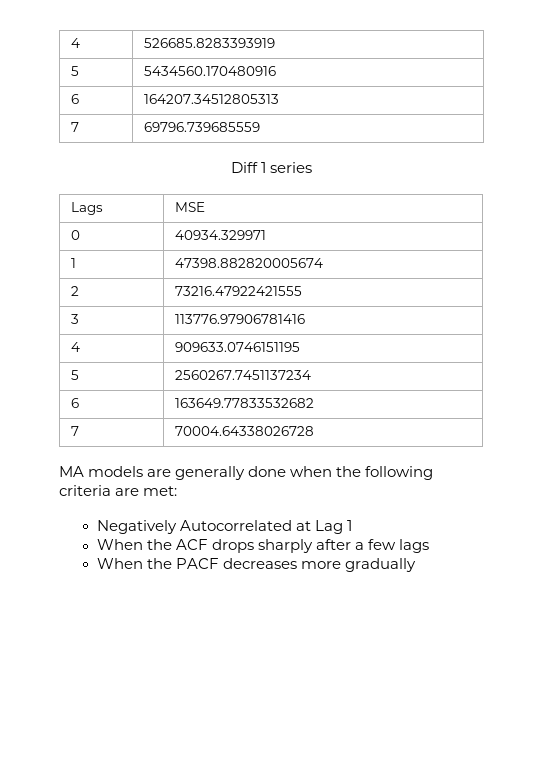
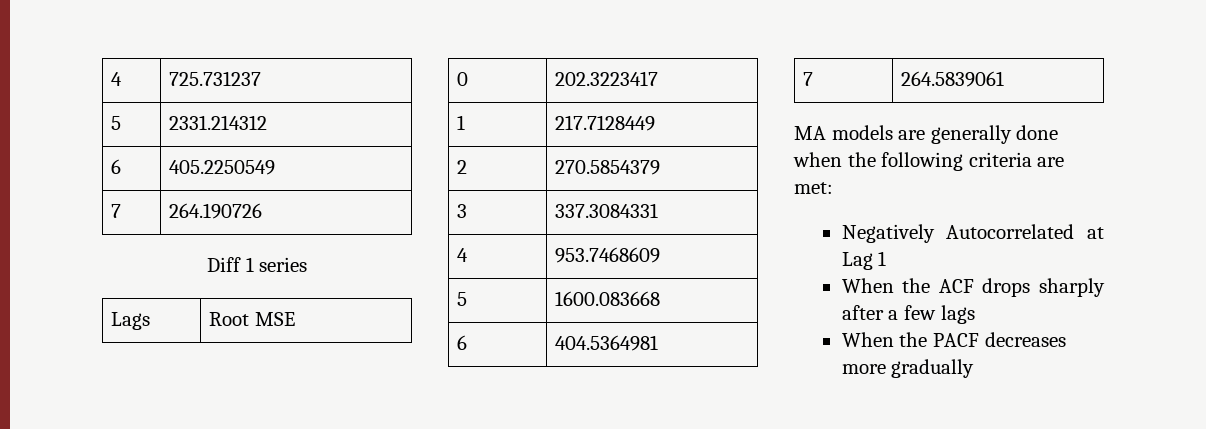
- 4 | 526685.8283393919
- 5 | 5434560.170480916
- 6 | 164207.34512805313
- 7 | 69796.739685559
+ 4 | 725.731237
+ 5 | 2331.214312
+ 6 | 405.2250549
+ 7 | 264.190726
- Lags | MSE
+ Lags | Root MSE
- 0 | 40934.329971
+ 0 | 202.3223417
- 1 | 47398.882820005674
+ 1 | 217.7128449
- 2 | 73216.47922421555
+ 2 | 270.5854379
- 3 | 113776.97906781416
- 4 | 909633.0746151195
- 5 | 2560267.7451137234
- 6 | 163649.77833532682
- 7 | 70004.64338026728
+ 3 | 337.3084331
+ 4 | 953.7468609
+ 5 | 1600.083668
+ 6 | 404.5364981
+ 7 | 264.5839061

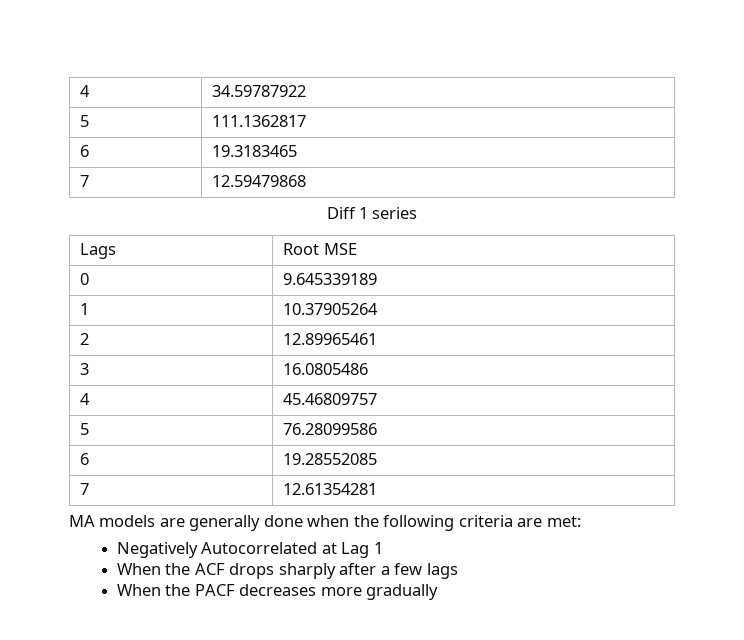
- 4 | 725.731237
- 5 | 2331.214312
- 6 | 405.2250549
- 7 | 264.190726
+ 4 | 34.59787922
+ 5 | 111.1362817
+ 6 | 19.3183465
+ 7 | 12.59479868
- 0 | 202.3223417
+ 0 | 9.645339189
- 1 | 217.7128449
+ 1 | 10.37905264
- 2 | 270.5854379
+ 2 | 12.89965461
- 3 | 337.3084331
- 4 | 953.7468609
- 5 | 1600.083668
- 6 | 404.5364981
- 7 | 264.5839061
+ 3 | 16.0805486
+ 4 | 45.46809757
+ 5 | 76.28099586
+ 6 | 19.28552085
+ 7 | 12.61354281

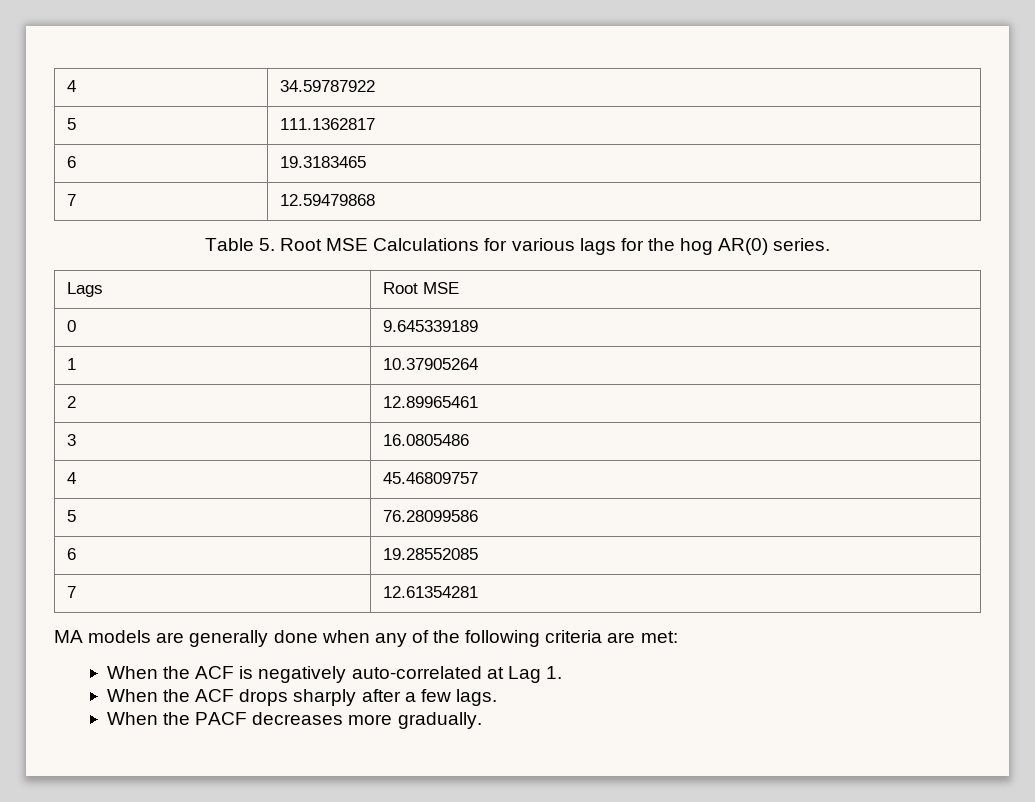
- Diff 1 series
+ Table 5. Root MSE Calculations for various lags for the hog AR(0) series.
- MA models are generally done when the following criteria are met:
+ MA models are generally done when any of the following criteria are met:
- Negatively Autocorrelated at Lag 1
+ When the ACF is negatively auto-correlated at Lag 1.
- When the ACF drops sharply after a few lags
+ When the ACF drops sharply after a few lags.
- When the PACF decreases more gradually
+ When the PACF decreases more gradually.

